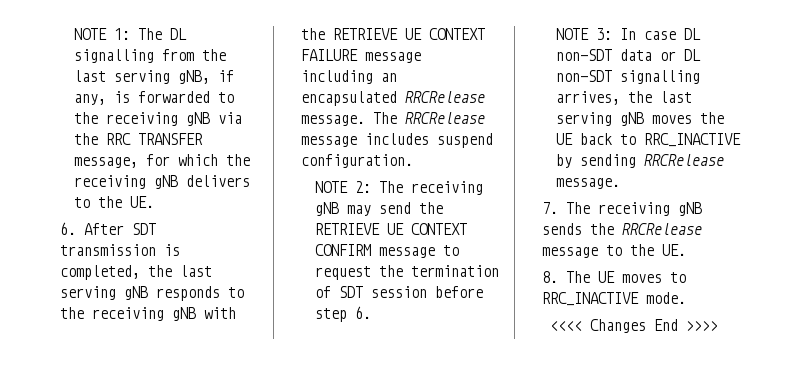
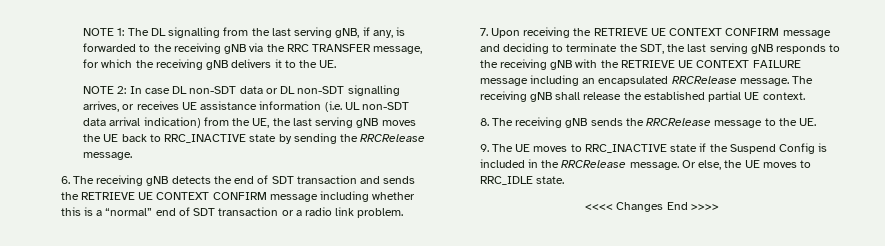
- NOTE 1: The DL signalling from the last serving gNB, if any, is forwarded to the receiving gNB via the RRC TRANSFER message, for which the receiving gNB delivers to the UE.
- 6. After SDT transmission is completed, the last serving gNB responds to the receiving gNB with the RETRIEVE UE CONTEXT FAILURE message including an encapsulated RRCRelease message.
+ NOTE 1: The DL signalling from the last serving gNB, if any, is forwarded to the receiving gNB via the RRC TRANSFER message, for which the receiving gNB delivers it to the UE.
+ NOTE 2: In case DL non-SDT data or DL non-SDT signalling arrives, or receives UE assistance information (i.e. UL non-SDT data arrival indication) from the UE, the last serving gNB moves the UE back to RRC_INACTIVE state by sending the RRCRelease message.
+ 6. The receiving gNB detects the end of SDT transaction and sends the RETRIEVE UE CONTEXT CONFIRM message including whether this is a “normal” end of SDT transaction or a radio link problem.
+ 7. Upon receiving the RETRIEVE UE CONTEXT CONFIRM message and deciding to terminate the SDT, the last serving gNB responds to the receiving gNB with the RETRIEVE UE CONTEXT FAILURE message including an encapsulated RRCRelease message.
- The RRCRelease message includes suspend configuration.
- NOTE 2: The receiving gNB may send the RETRIEVE UE CONTEXT CONFIRM message to request the termination of SDT session before step 6.
- NOTE 3: In case DL non-SDT data or DL non-SDT signalling arrives, the last serving gNB moves the UE back to RRC_INACTIVE by sending RRCRelease message.
- 7. The receiving gNB sends the RRCRelease message to the UE.
+ The receiving gNB shall release the established partial UE context.
+ 8. The receiving gNB sends the RRCRelease message to the UE.
- 8. The UE moves to RRC_INACTIVE mode.
+ 9. The UE moves to RRC_INACTIVE state if the Suspend Config is included in the RRCRelease message. Or else, the UE moves to RRC_IDLE state.

